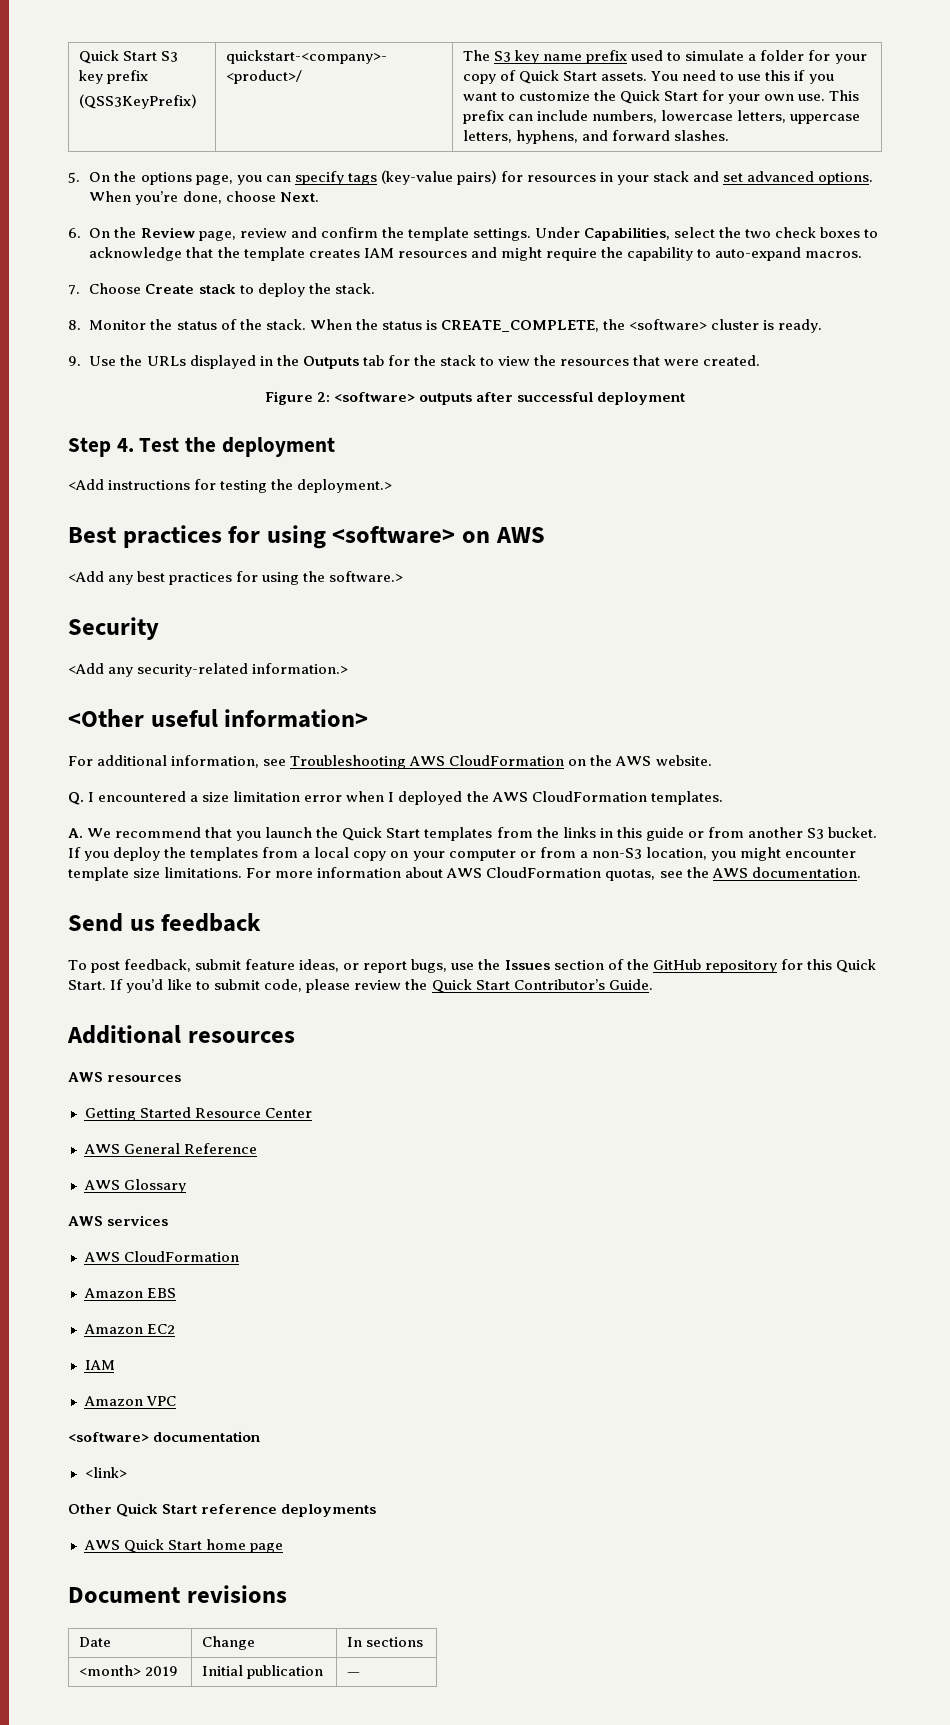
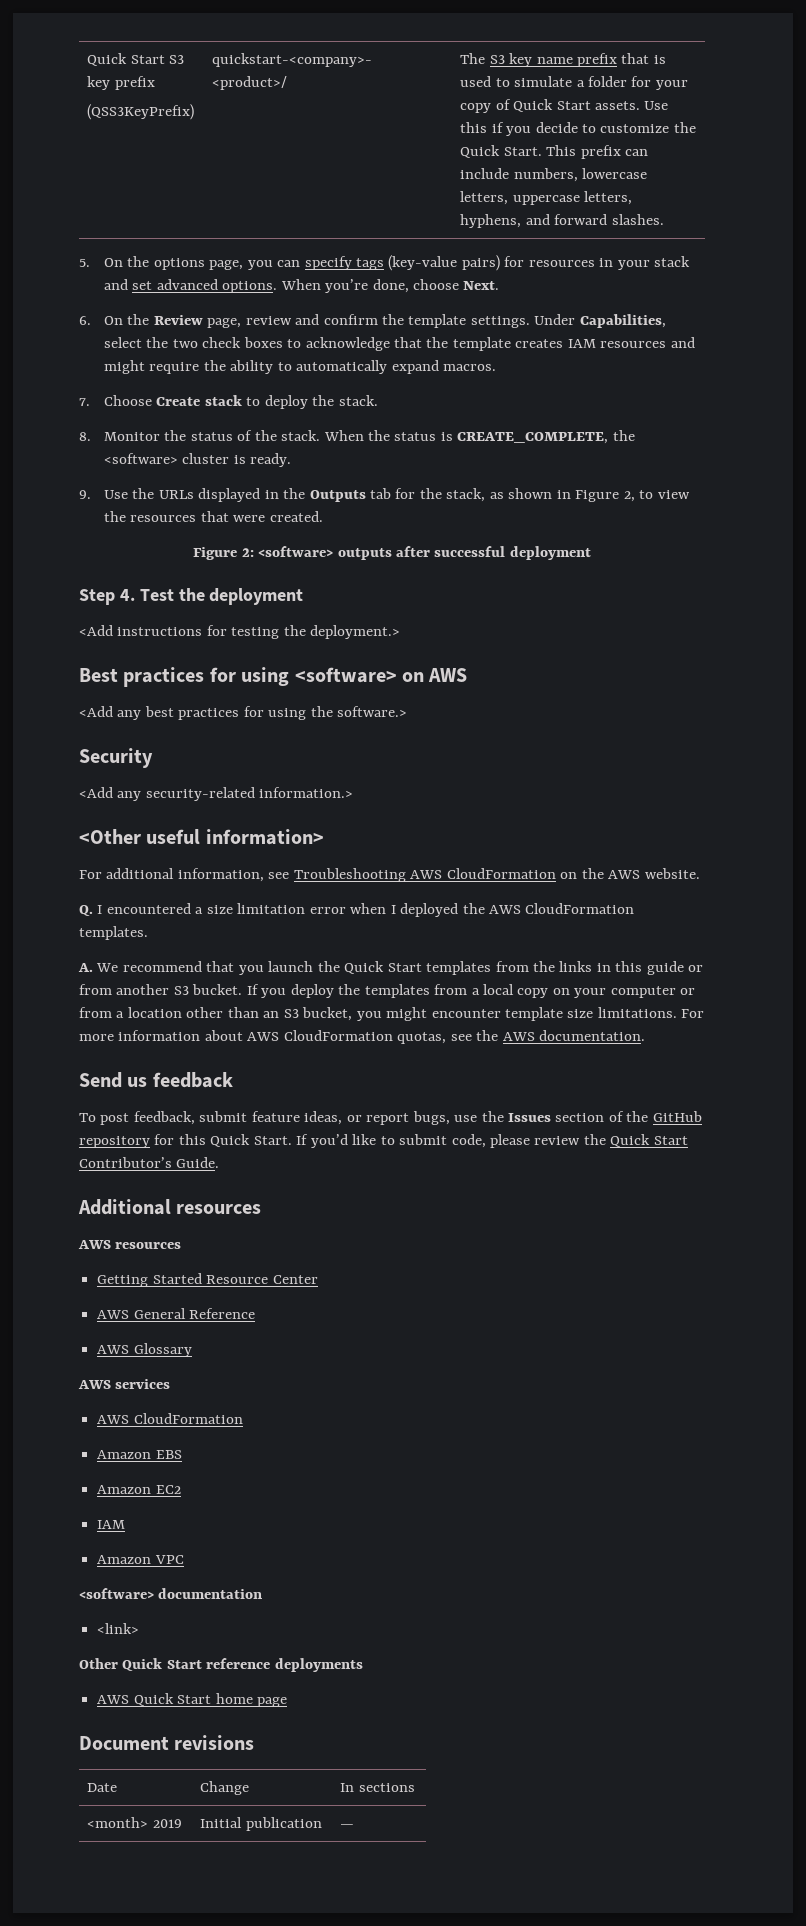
- The S3 key name prefix used to simulate a folder for your copy of Quick Start assets.
+ The S3 key name prefix that is used to simulate a folder for your copy of Quick Start assets.
- You need to use this if you want to customize the Quick Start for your own use.
+ Use this if you decide to customize the Quick Start.
- Under Capabilities, select the two check boxes to acknowledge that the template creates IAM resources and might require the capability to auto-expand macros.
+ Under Capabilities, select the two check boxes to acknowledge that the template creates IAM resources and might require the ability to automatically expand macros.
- 9. Use the URLs displayed in the Outputs tab for the stack to view the resources that were created.
+ 9. Use the URLs displayed in the Outputs tab for the stack, as shown in Figure 2, to view the resources that were created.
- If you deploy the templates from a local copy on your computer or from a non-S3 location, you might encounter template size limitations.
+ If you deploy the templates from a local copy on your computer or from a location other than an S3 bucket, you might encounter template size limitations.

